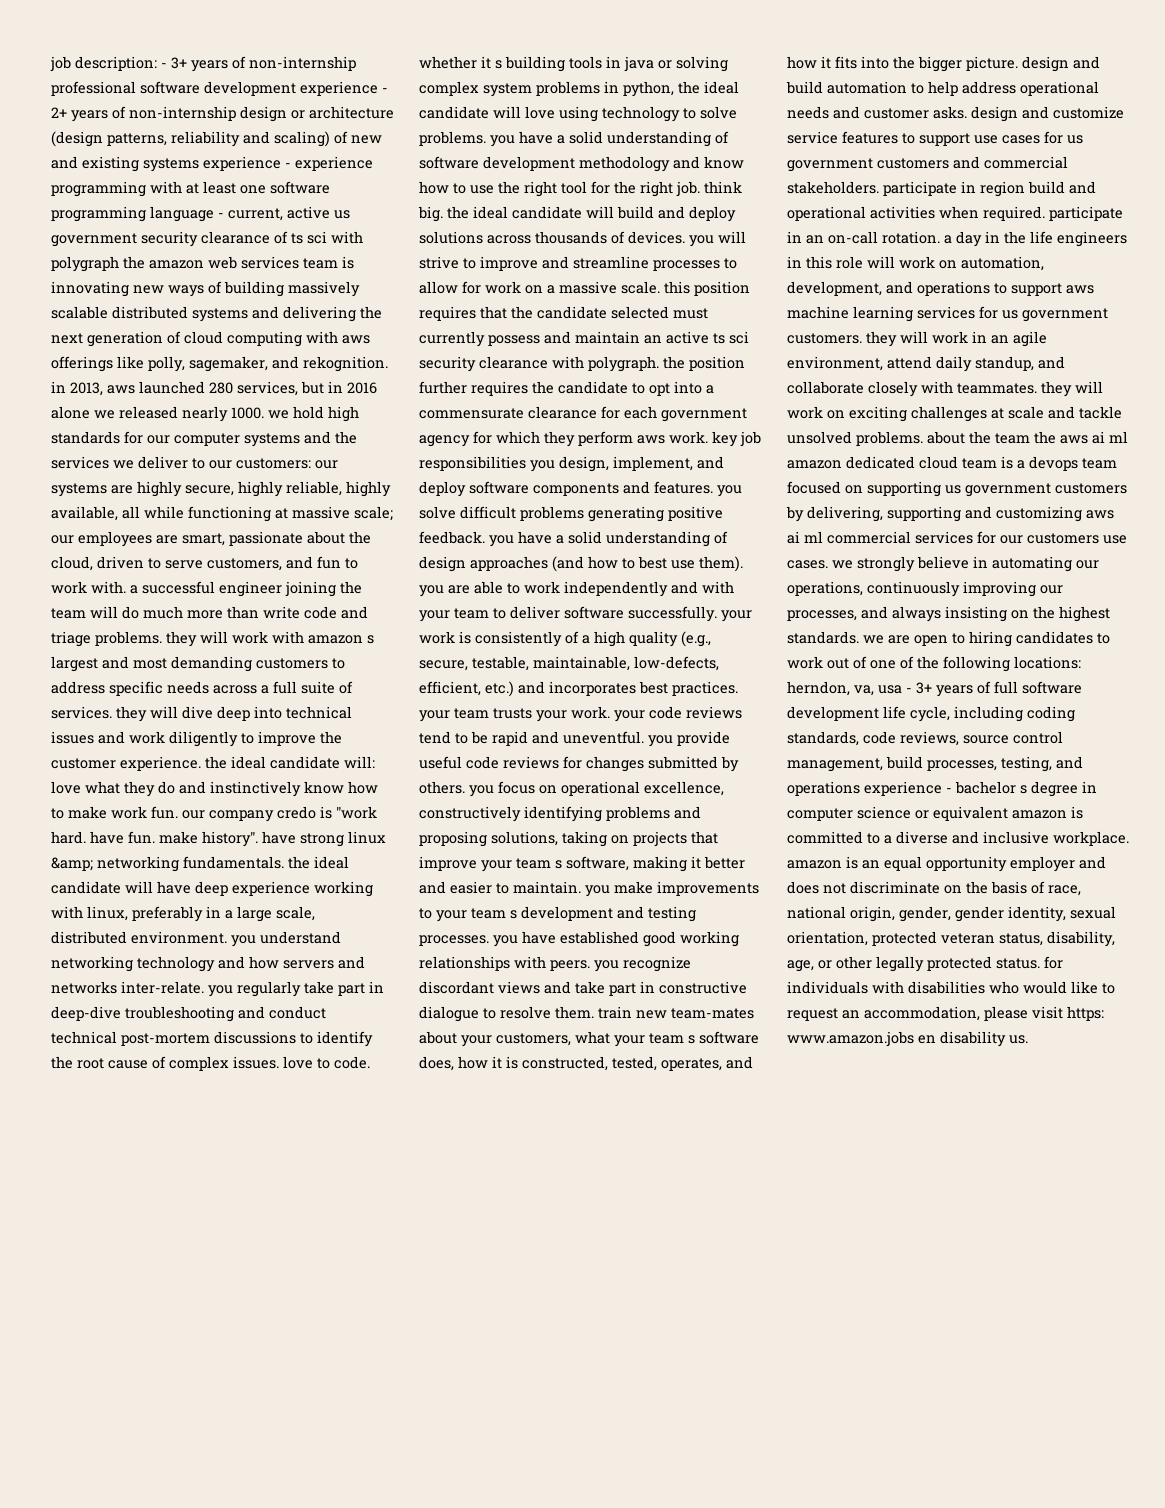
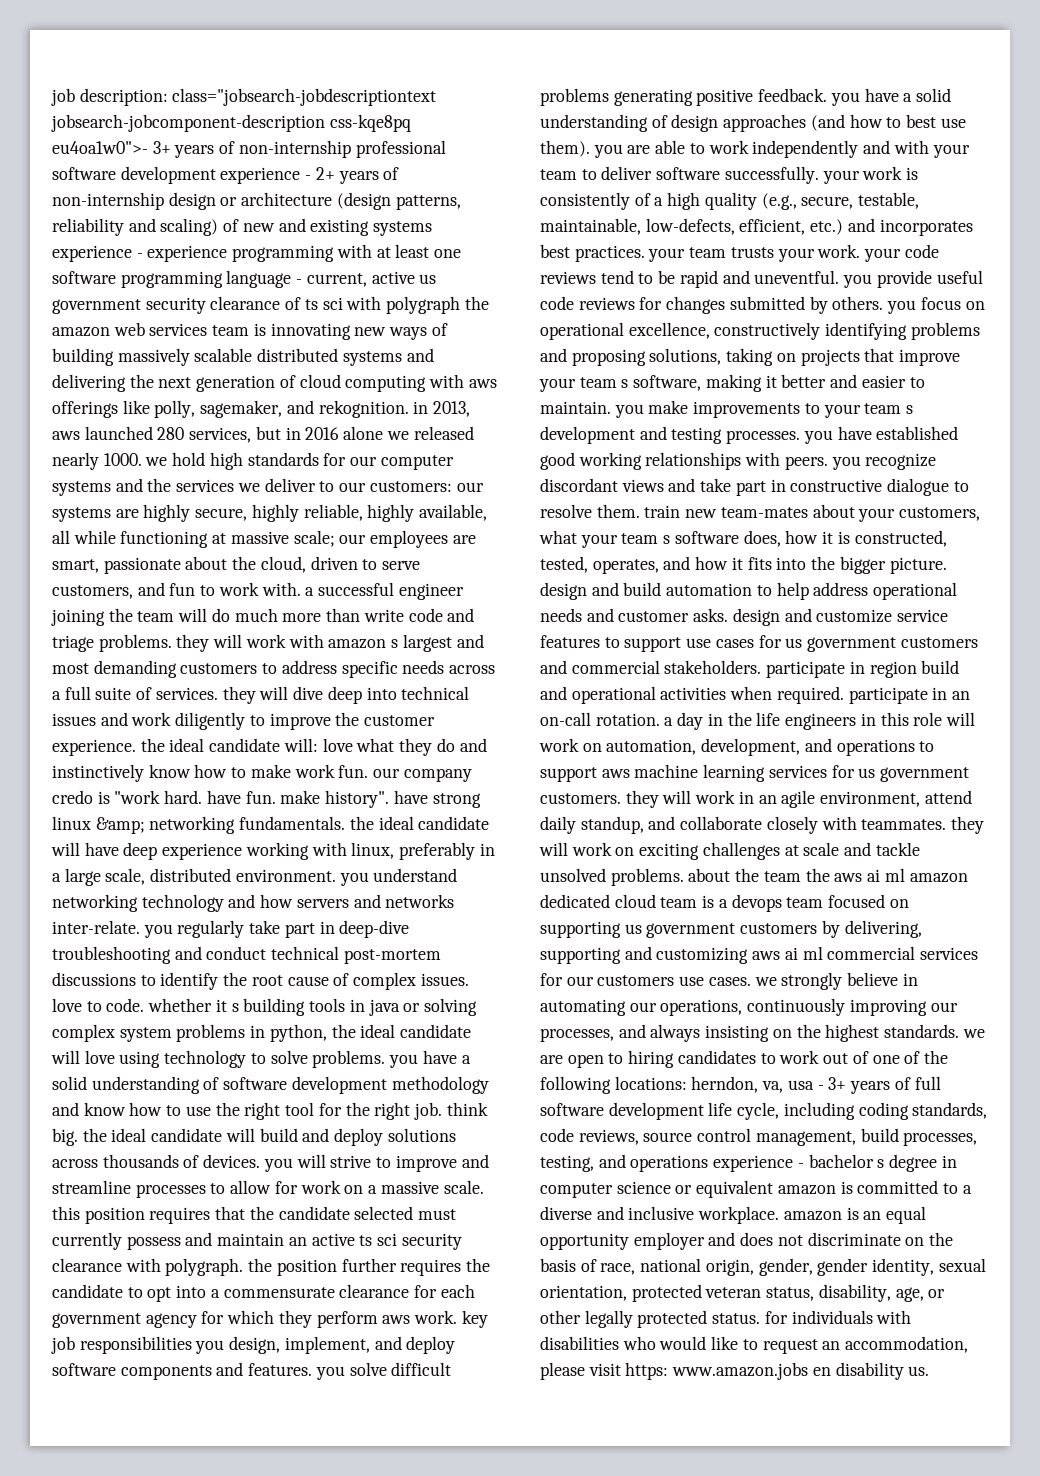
- - 3+ years of non-internship professional software development experience - 2+ years of non-internship design or architecture (design patterns, reliability and scaling) of new and existing systems experience - experience programming with at least one software programming language - current, active us government security clearance of ts sci with polygraph the amazon web services team is innovating new ways of building massively scalable distributed systems and delivering the next generation of cloud computing with aws offerings like polly, sagemaker, and rekognition. in 2013, aws launched 280 services, but in 2016 alone we released nearly 1000. we hold high standards for our computer systems and the services we deliver to our customers:
+ class="jobsearch-jobdescriptiontext jobsearch-jobcomponent-description css-kqe8pq eu4oa1w0">- 3+ years of non-internship professional software development experience - 2+ years of non-internship design or architecture (design patterns, reliability and scaling) of new and existing systems experience - experience programming with at least one software programming language - current, active us government security clearance of ts sci with polygraph the amazon web services team is innovating new ways of building massively scalable distributed systems and delivering the next generation of cloud computing with aws offerings like polly, sagemaker, and rekognition. in 2013, aws launched 280 services, but in 2016 alone we released nearly 1000. we hold high standards for our computer systems and the services we deliver to our customers:

